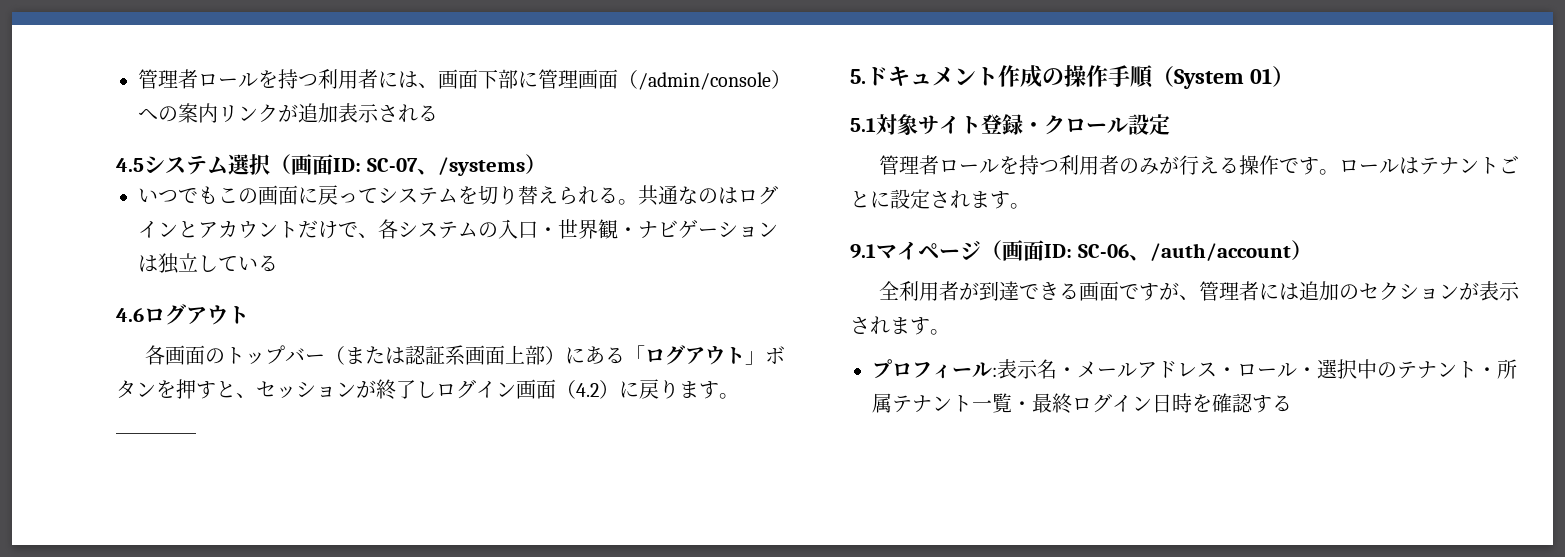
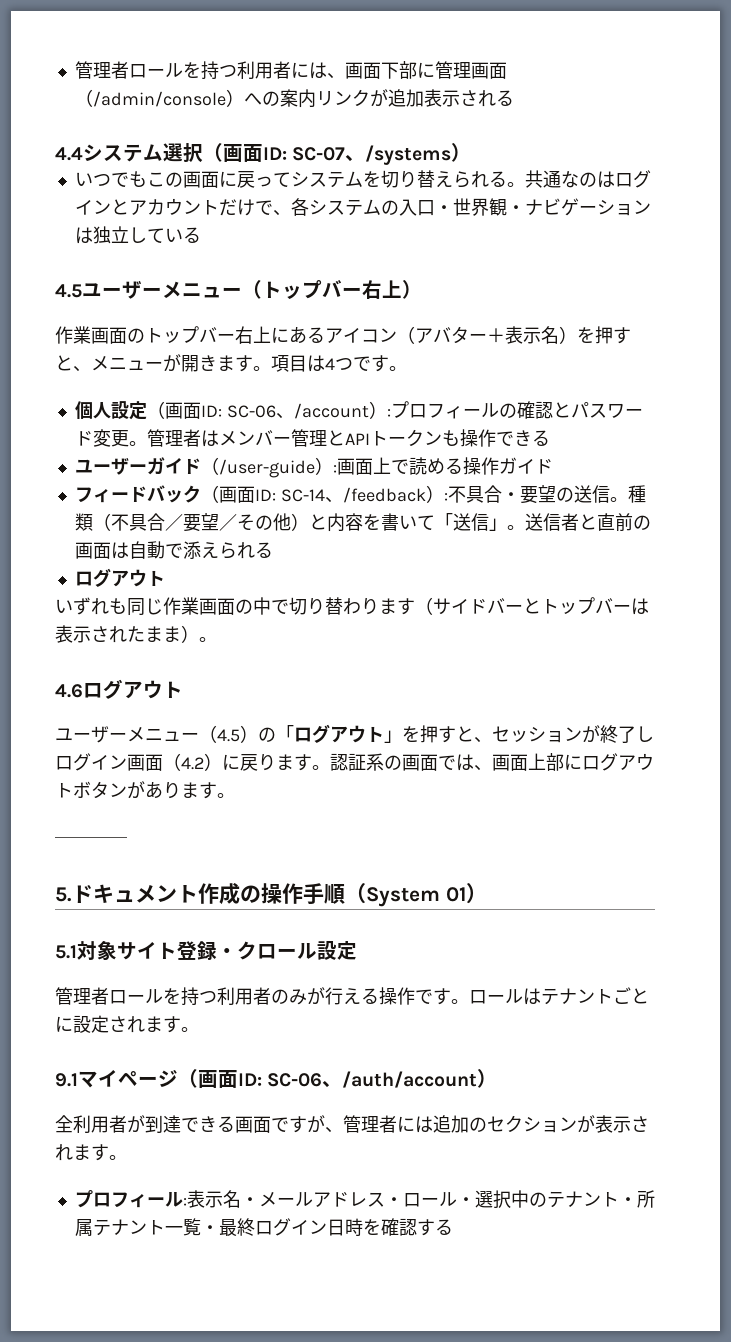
- 4.5システム選択（画面ID: SC-07、/systems）
+ 4.4システム選択（画面ID: SC-07、/systems）
+ 4.5ユーザーメニュー（トップバー右上）
+ 作業画面のトップバー右上にあるアイコン（アバター＋表示名）を押すと、メニューが開きます。項目は4つです。
+ 個人設定（画面ID: SC-06、/account）:プロフィールの確認とパスワード変更。管理者はメンバー管理とAPIトークンも操作できる
+ ユーザーガイド（/user-guide）:画面上で読める操作ガイド
+ フィードバック（画面ID: SC-14、/feedback）:不具合・要望の送信。種類（不具合／要望／その他）と内容を書いて「送信」。送信者と直前の画面は自動で添えられる
+ ログアウト
+ いずれも同じ作業画面の中で切り替わります（サイドバーとトップバーは表示されたまま）。
  4.6ログアウト
- 各画面のトップバー（または認証系画面上部）にある「ログアウト」ボタンを押すと、セッションが終了しログイン画面（4.2）に戻ります。
+ ユーザーメニュー（4.5）の「ログアウト」を押すと、セッションが終了しログイン画面（4.2）に戻ります。認証系の画面では、画面上部にログアウトボタンがあります。

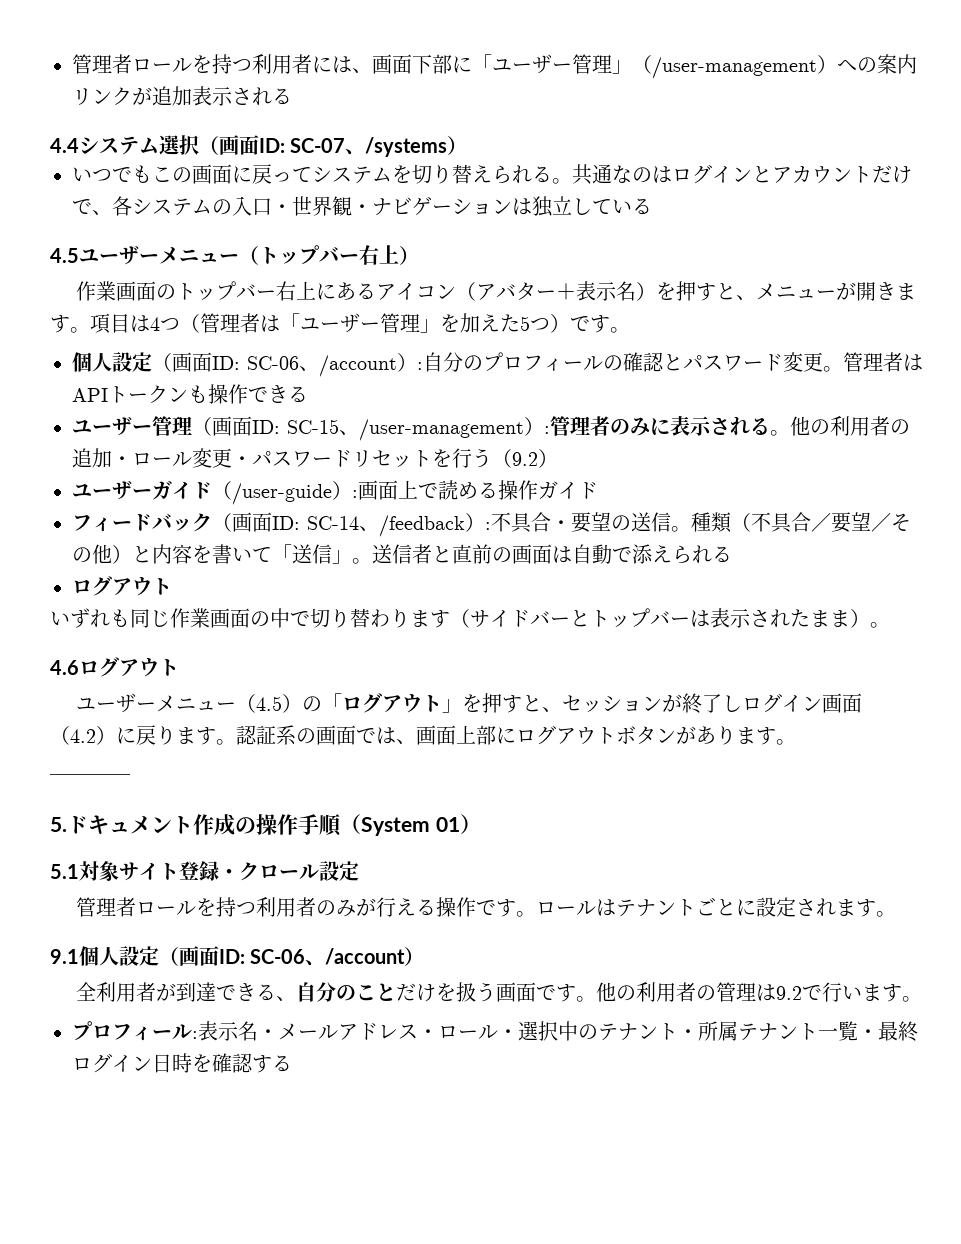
- 管理者ロールを持つ利用者には、画面下部に管理画面（/admin/console）への案内リンクが追加表示される
+ 管理者ロールを持つ利用者には、画面下部に「ユーザー管理」（/user-management）への案内リンクが追加表示される
- 項目は4つです。
+ 項目は4つ（管理者は「ユーザー管理」を加えた5つ）です。
- 個人設定（画面ID: SC-06、/account）:プロフィールの確認とパスワード変更。
+ 個人設定（画面ID: SC-06、/account）:自分のプロフィールの確認とパスワード変更。
- 管理者はメンバー管理とAPIトークンも操作できる
+ 管理者はAPIトークンも操作できる
+ ユーザー管理（画面ID: SC-15、/user-management）:管理者のみに表示される。他の利用者の追加・ロール変更・パスワードリセットを行う（9.2）
- 9.1マイページ（画面ID: SC-06、/auth/account）
+ 9.1個人設定（画面ID: SC-06、/account）
- 全利用者が到達できる画面ですが、管理者には追加のセクションが表示されます。
+ 全利用者が到達できる、自分のことだけを扱う画面です。他の利用者の管理は9.2で行います。

